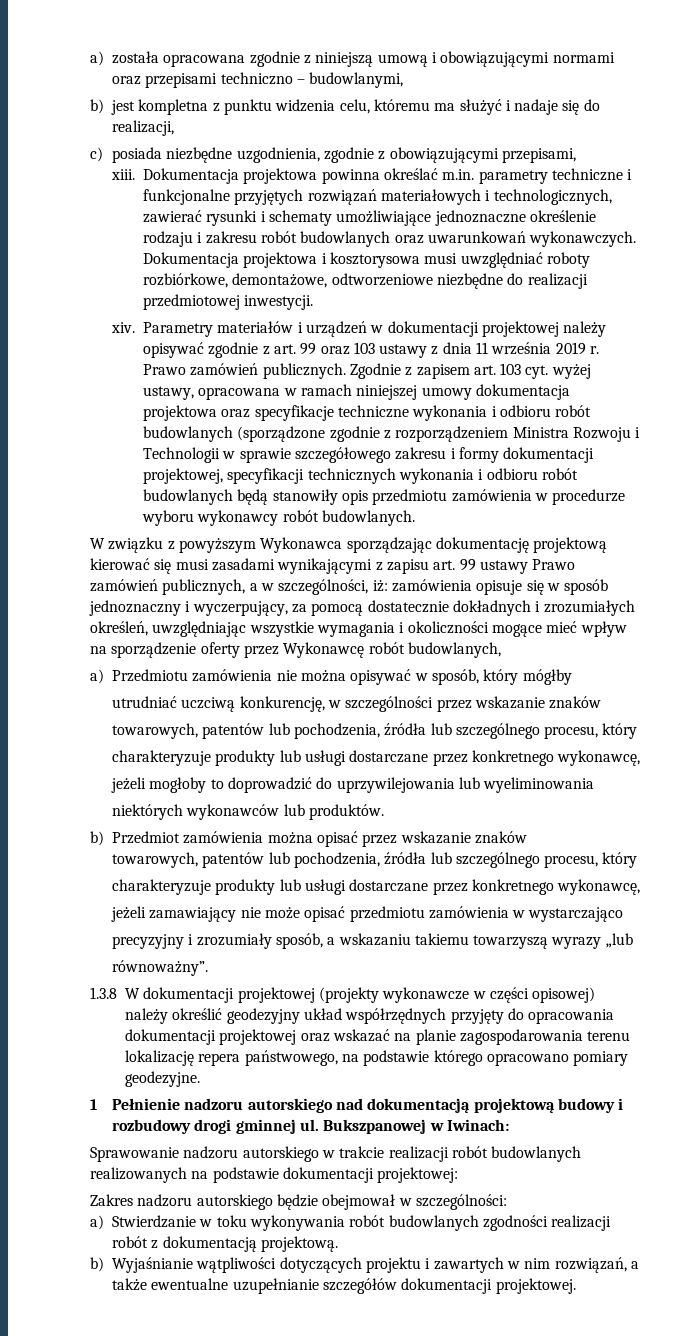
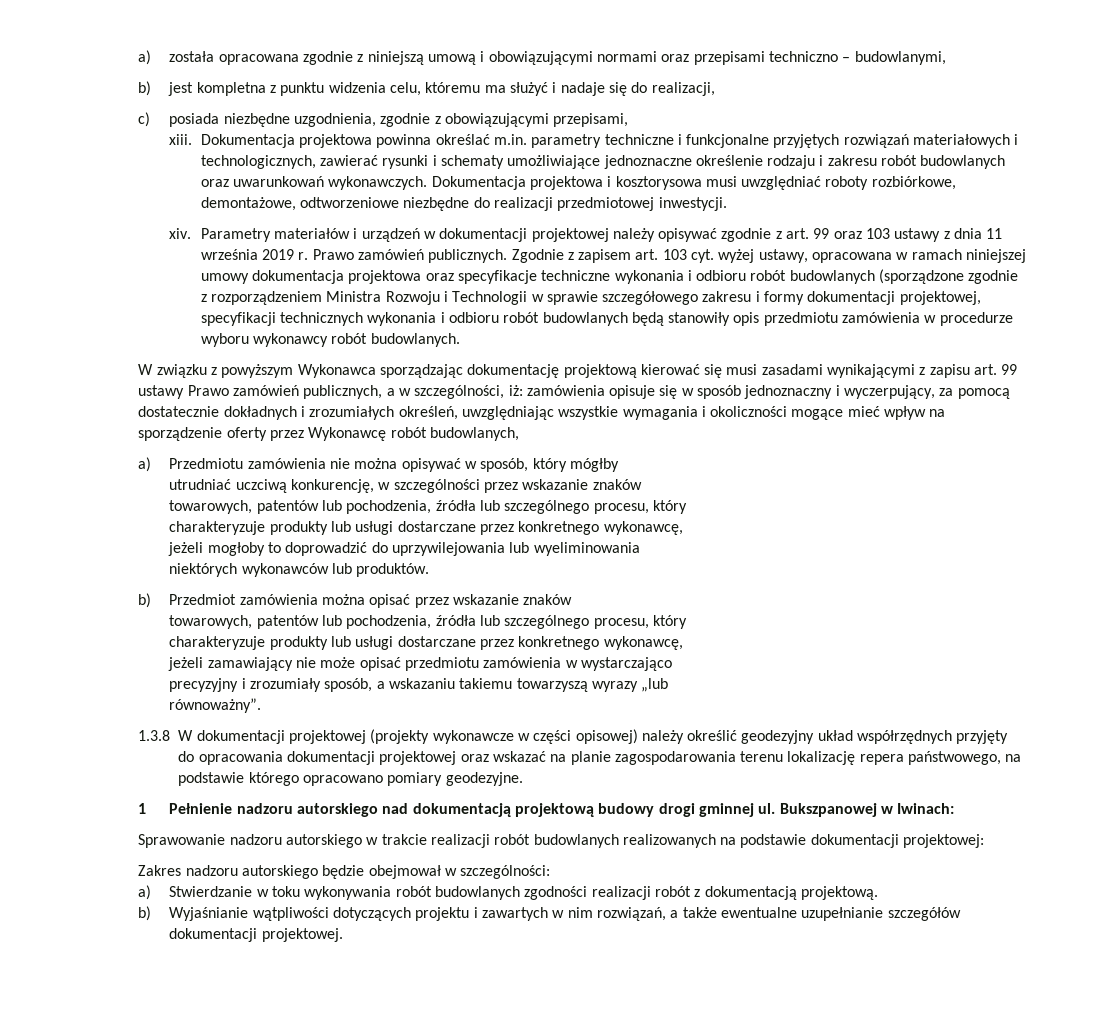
- 1 Pełnienie nadzoru autorskiego nad dokumentacją projektową budowy i rozbudowy drogi gminnej ul.
+ 1 Pełnienie nadzoru autorskiego nad dokumentacją projektową budowy drogi gminnej ul.

